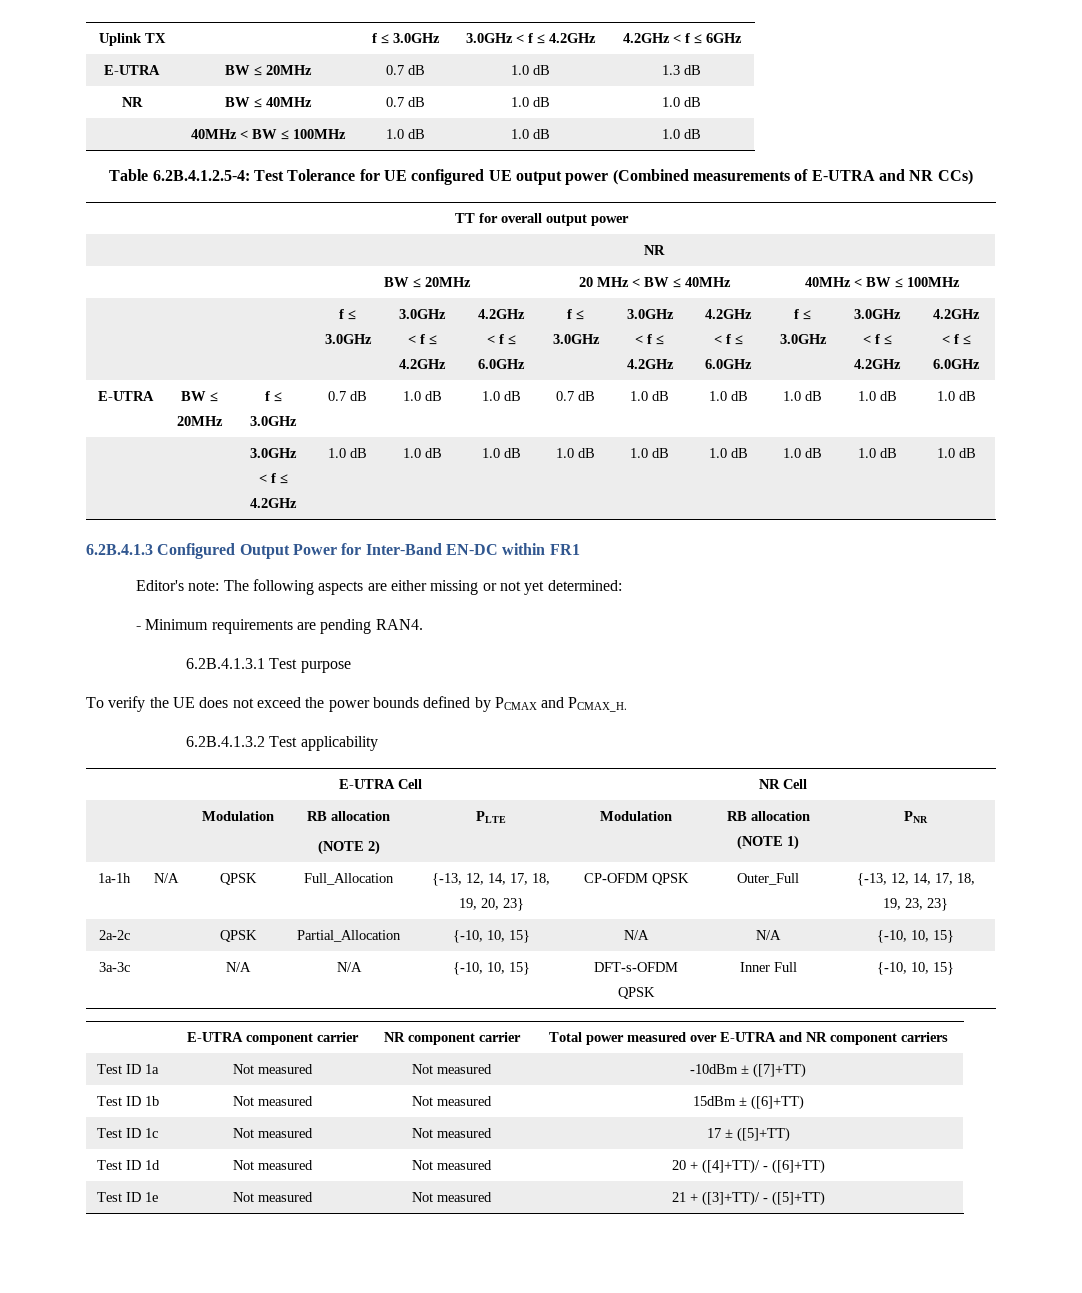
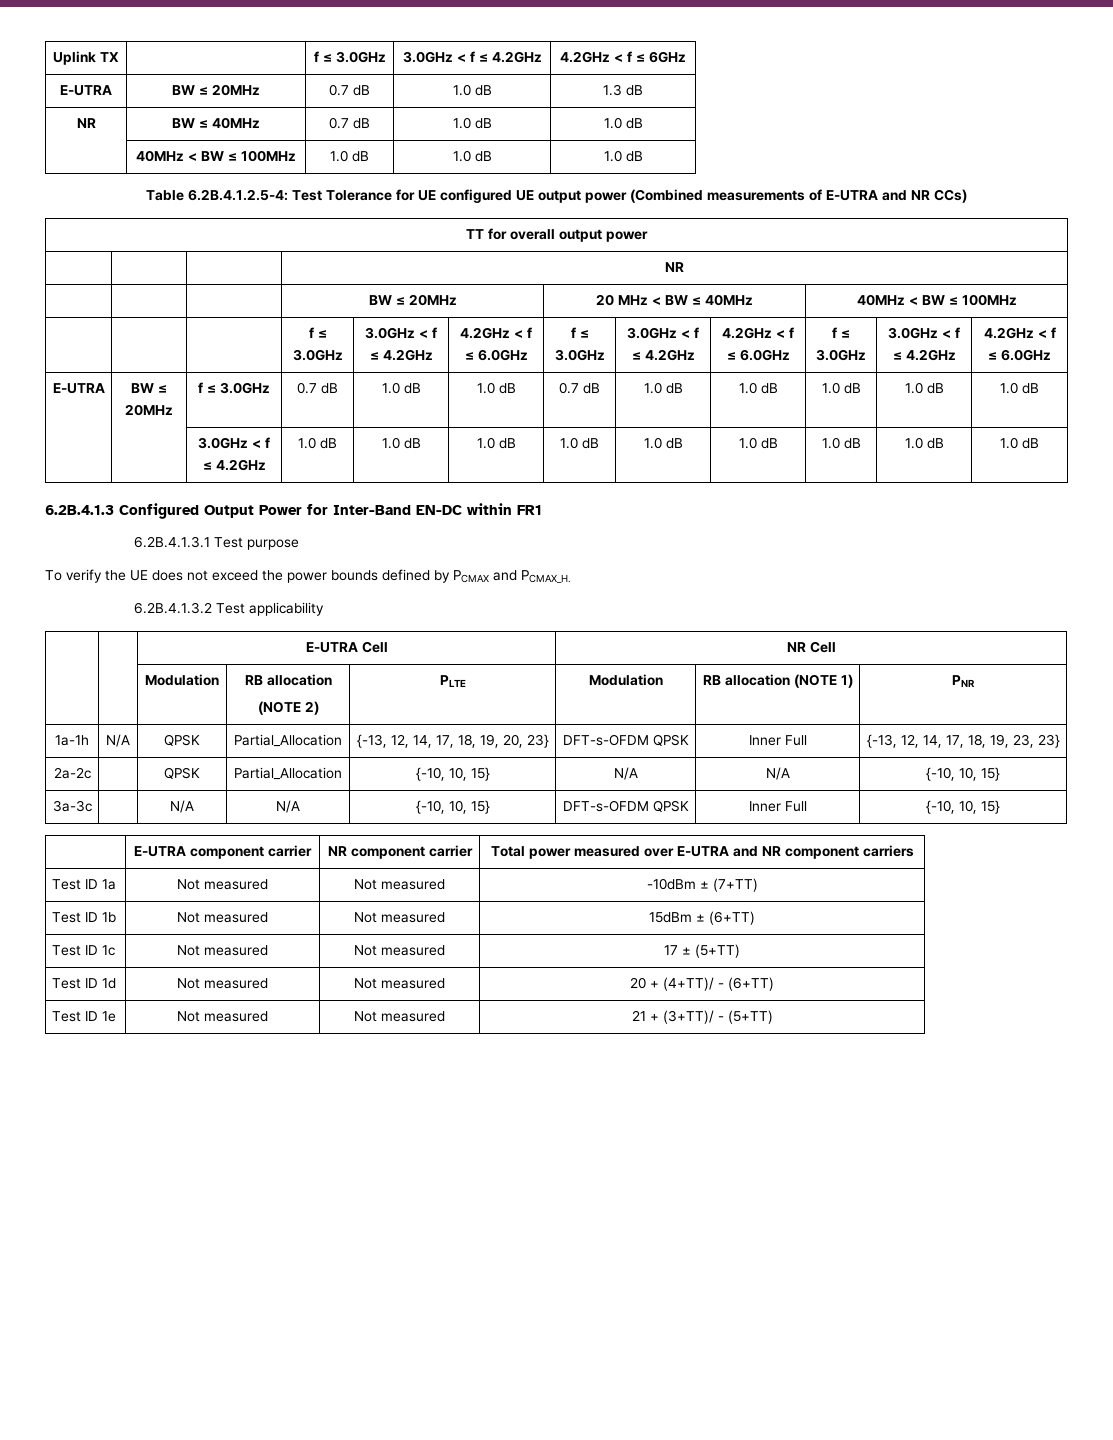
- Editor's note: The following aspects are either missing or not yet determined:
- - Minimum requirements are pending RAN4.
- 1a-1h | N/A | QPSK | Full_Allocation | {-13, 12, 14, 17, 18, 19, 20, 23} | CP-OFDM QPSK | Outer_Full | {-13, 12, 14, 17, 18, 19, 23, 23}
+ 1a-1h | N/A | QPSK | Partial_Allocation | {-13, 12, 14, 17, 18, 19, 20, 23} | DFT-s-OFDM QPSK | Inner Full | {-13, 12, 14, 17, 18, 19, 23, 23}
- Test ID 1a | Not measured | Not measured | -10dBm ± ([7]+TT)
+ Test ID 1a | Not measured | Not measured | -10dBm ± (7+TT)
- Test ID 1b | Not measured | Not measured | 15dBm ± ([6]+TT)
+ Test ID 1b | Not measured | Not measured | 15dBm ± (6+TT)
- Test ID 1c | Not measured | Not measured | 17 ± ([5]+TT)
+ Test ID 1c | Not measured | Not measured | 17 ± (5+TT)
- Test ID 1d | Not measured | Not measured | 20 + ([4]+TT)/ - ([6]+TT)
+ Test ID 1d | Not measured | Not measured | 20 + (4+TT)/ - (6+TT)
- Test ID 1e | Not measured | Not measured | 21 + ([3]+TT)/ - ([5]+TT)
+ Test ID 1e | Not measured | Not measured | 21 + (3+TT)/ - (5+TT)

